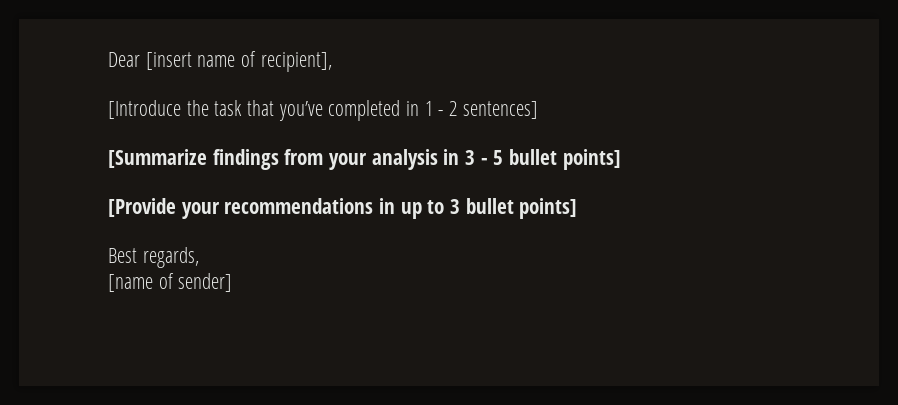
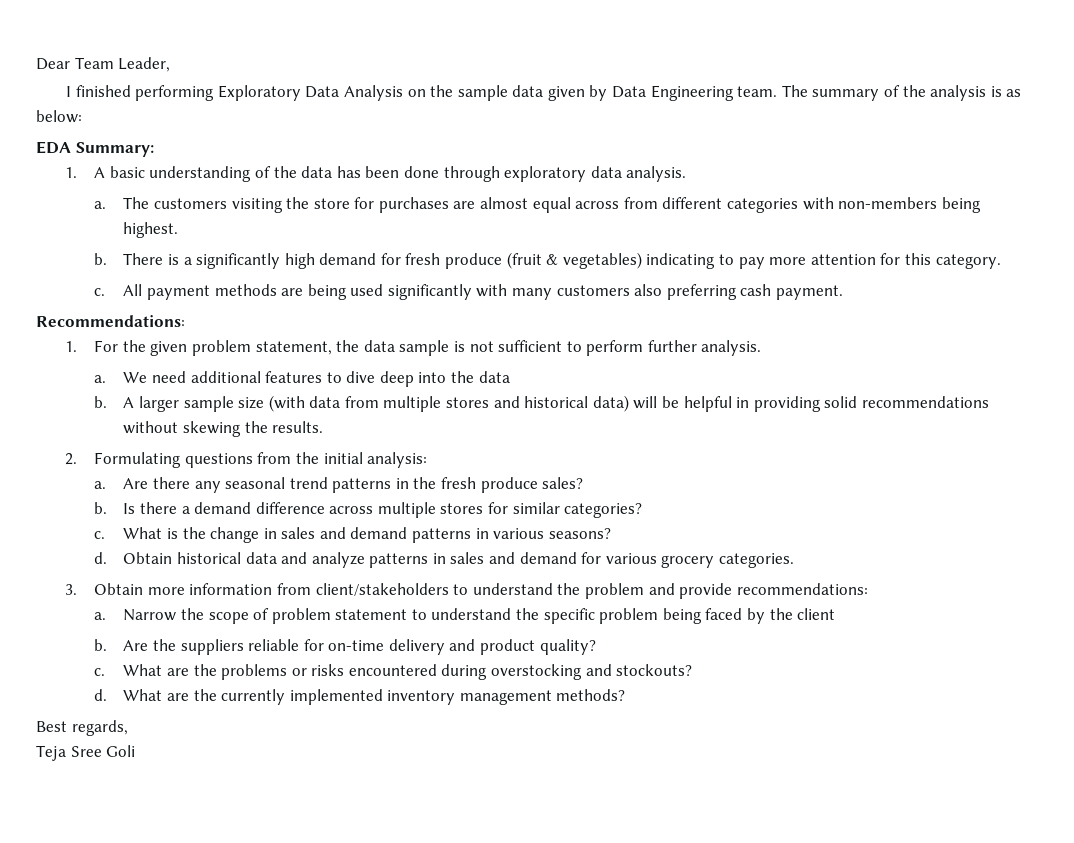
- Dear [insert name of recipient],
- [Introduce the task that you’ve completed in 1 - 2 sentences]
- [Summarize findings from your analysis in 3 - 5 bullet points]
- [Provide your recommendations in up to 3 bullet points]
+ Dear Team Leader,
+ I finished performing Exploratory Data Analysis on the sample data given by Data Engineering team. The summary of the analysis is as below:
+ EDA Summary:
+ 1. A basic understanding of the data has been done through exploratory data analysis.
+ a. The customers visiting the store for purchases are almost equal across from different categories with non-members being highest.
+ b. There is a significantly high demand for fresh produce (fruit & vegetables) indicating to pay more attention for this category.
+ c. All payment methods are being used significantly with many customers also preferring cash payment.
+ Recommendations:
+ 1. For the given problem statement, the data sample is not sufficient to perform further analysis.
+ a. We need additional features to dive deep into the data
+ b. A larger sample size (with data from multiple stores and historical data) will be helpful in providing solid recommendations without skewing the results.
+ 2. Formulating questions from the initial analysis:
+ a. Are there any seasonal trend patterns in the fresh produce sales?
+ b. Is there a demand difference across multiple stores for similar categories?
+ c. What is the change in sales and demand patterns in various seasons?
+ d. Obtain historical data and analyze patterns in sales and demand for various grocery categories.
+ 3. Obtain more information from client/stakeholders to understand the problem and provide recommendations:
+ a. Narrow the scope of problem statement to understand the specific problem being faced by the client
+ b. Are the suppliers reliable for on-time delivery and product quality?
+ c. What are the problems or risks encountered during overstocking and stockouts?
+ d. What are the currently implemented inventory management methods?
- [name of sender]
+ Teja Sree Goli

